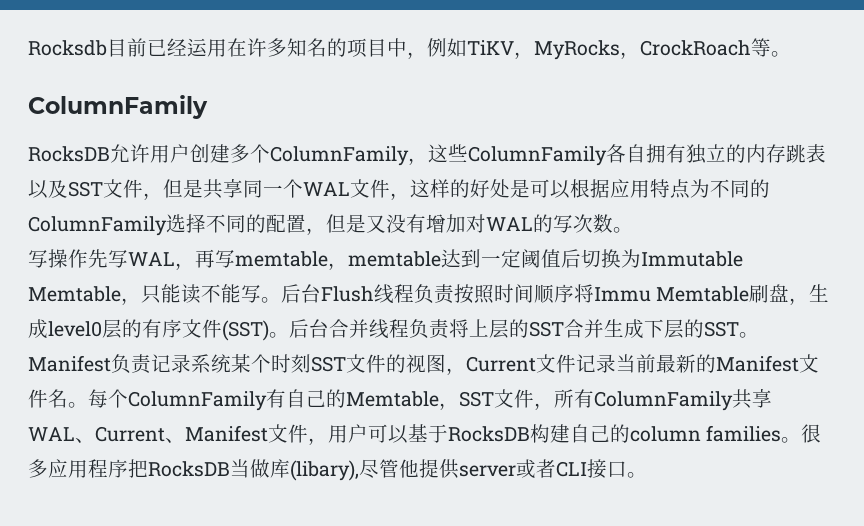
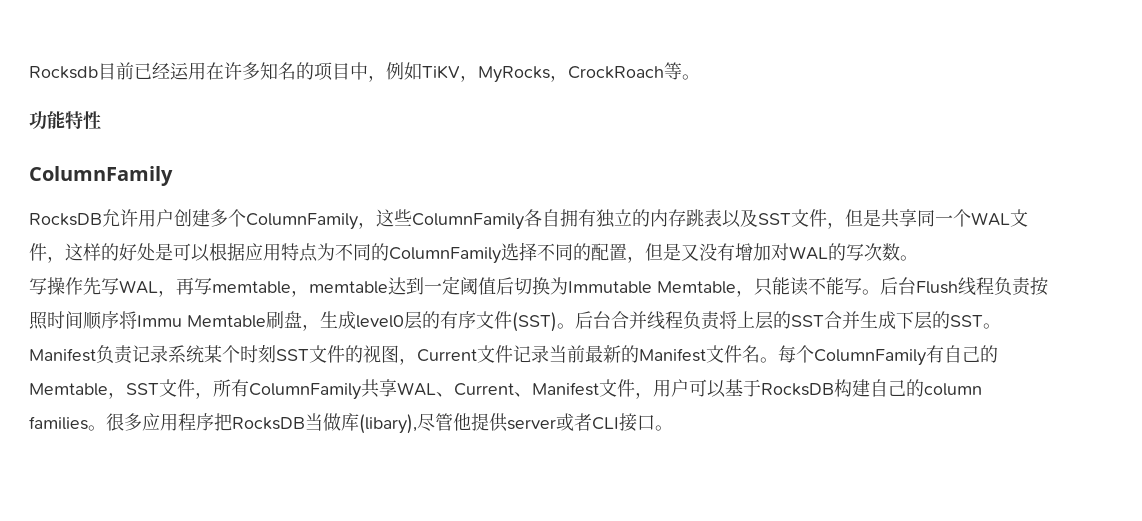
+ 功能特性

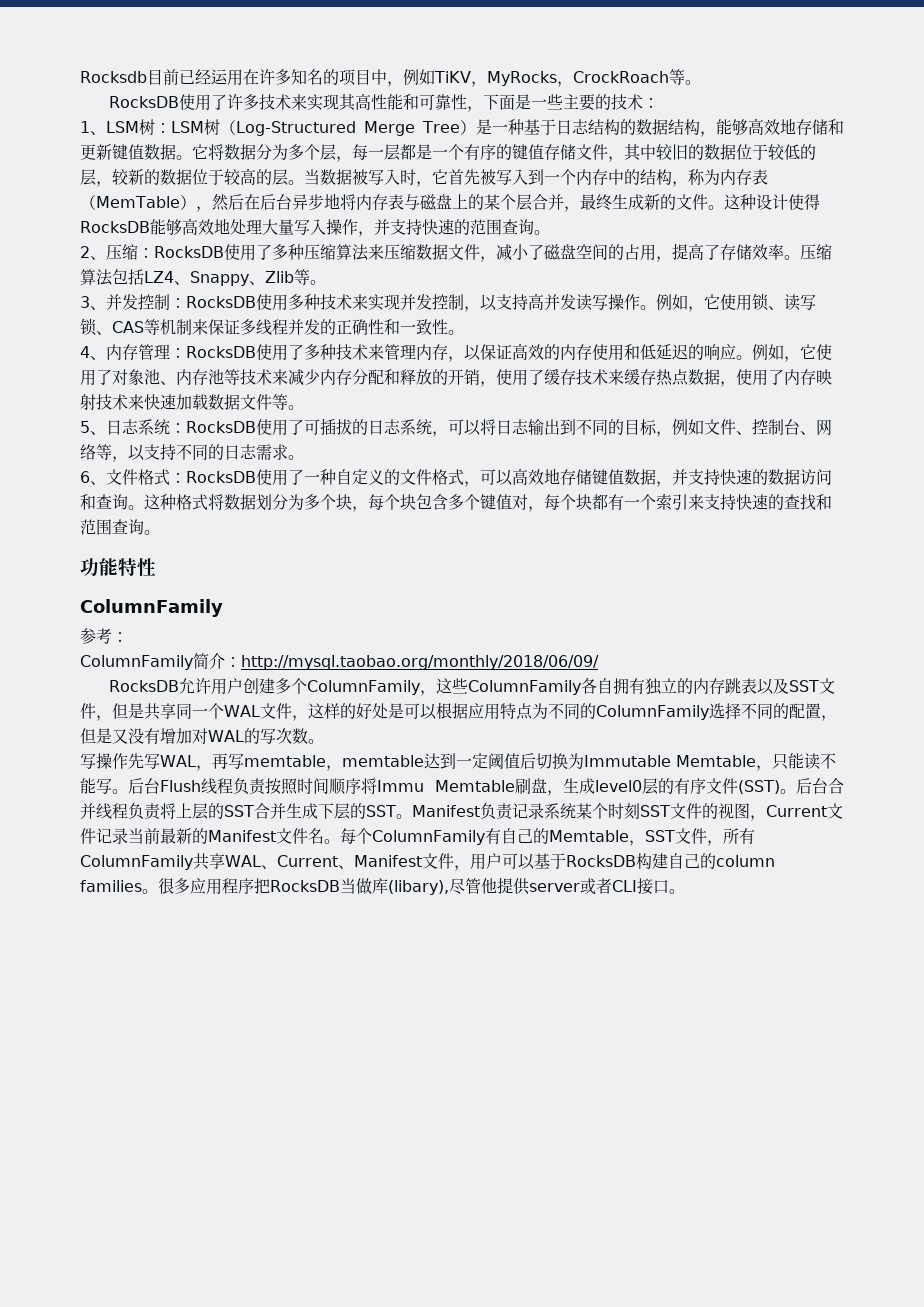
+ RocksDB使用了许多技术来实现其高性能和可靠性，下面是一些主要的技术：
+ 1、LSM树：LSM树（Log-Structured Merge Tree）是一种基于日志结构的数据结构，能够高效地存储和更新键值数据。它将数据分为多个层，每一层都是一个有序的键值存储文件，其中较旧的数据位于较低的层，较新的数据位于较高的层。当数据被写入时，它首先被写入到一个内存中的结构，称为内存表（MemTable），然后在后台异步地将内存表与磁盘上的某个层合并，最终生成新的文件。这种设计使得RocksDB能够高效地处理大量写入操作，并支持快速的范围查询。
+ 2、压缩：RocksDB使用了多种压缩算法来压缩数据文件，减小了磁盘空间的占用，提高了存储效率。压缩算法包括LZ4、Snappy、Zlib等。
+ 3、并发控制：RocksDB使用多种技术来实现并发控制，以支持高并发读写操作。例如，它使用锁、读写锁、CAS等机制来保证多线程并发的正确性和一致性。
+ 4、内存管理：RocksDB使用了多种技术来管理内存，以保证高效的内存使用和低延迟的响应。例如，它使用了对象池、内存池等技术来减少内存分配和释放的开销，使用了缓存技术来缓存热点数据，使用了内存映射技术来快速加载数据文件等。
+ 5、日志系统：RocksDB使用了可插拔的日志系统，可以将日志输出到不同的目标，例如文件、控制台、网络等，以支持不同的日志需求。
+ 6、文件格式：RocksDB使用了一种自定义的文件格式，可以高效地存储键值数据，并支持快速的数据访问和查询。这种格式将数据划分为多个块，每个块包含多个键值对，每个块都有一个索引来支持快速的查找和范围查询。
  功能特性
  ColumnFamily
+ 参考：
+ ColumnFamily简介：http://mysql.taobao.org/monthly/2018/06/09/

